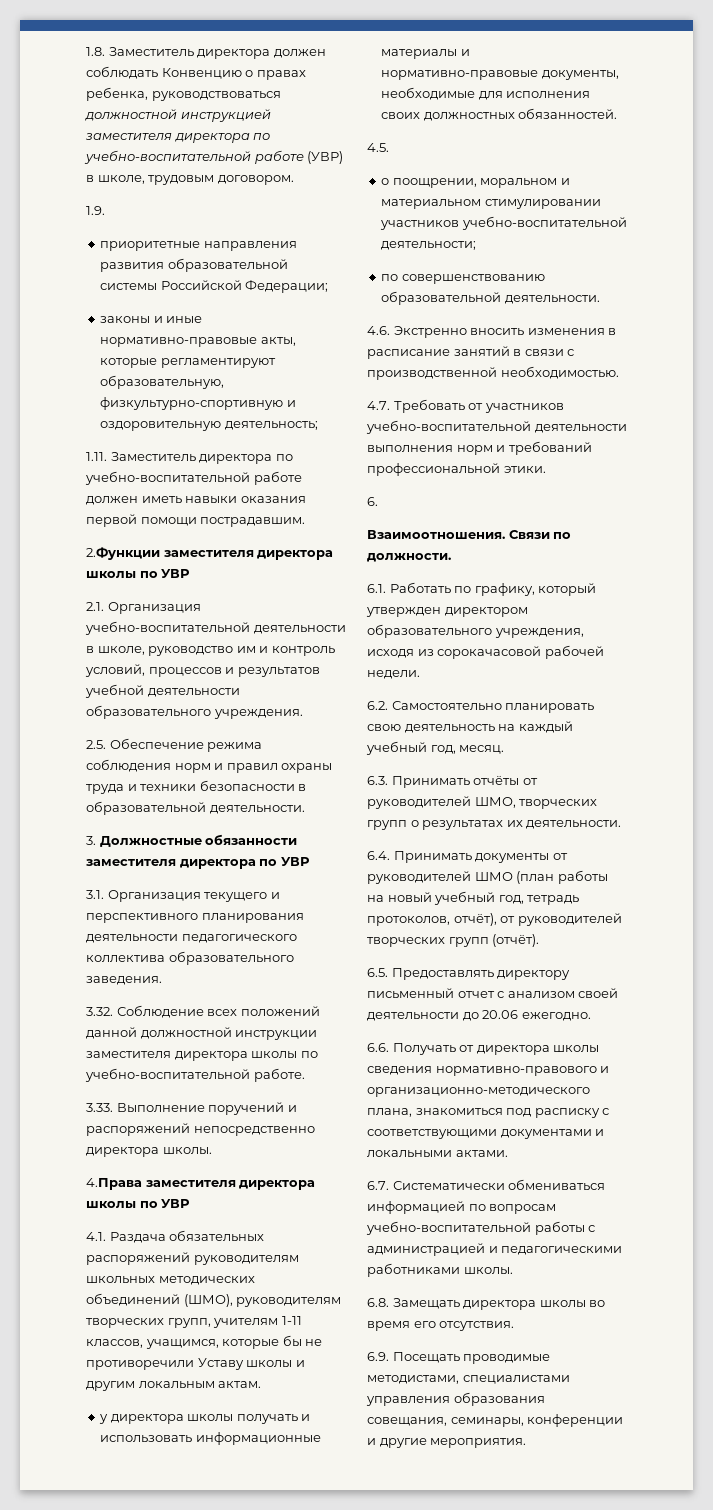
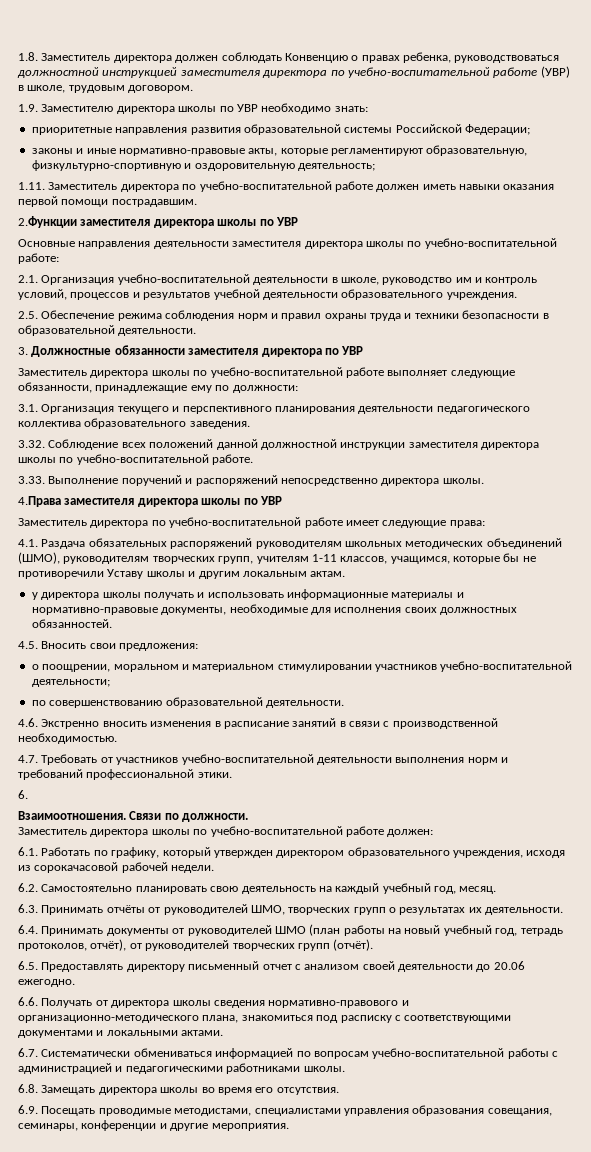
- 1.9.
+ 1.9. Заместителю директора школы по УВР необходимо знать:
+ Основные направления деятельности заместителя директора школы по учебно-воспитательной работе:
+ Заместитель директора школы по учебно-воспитательной работе выполняет следующие обязанности, принадлежащие ему по должности:
+ Заместитель директора по учебно-воспитательной работе имеет следующие права:
- 4.5.
+ 4.5. Вносить свои предложения:
+ Заместитель директора школы по учебно-воспитательной работе должен:

